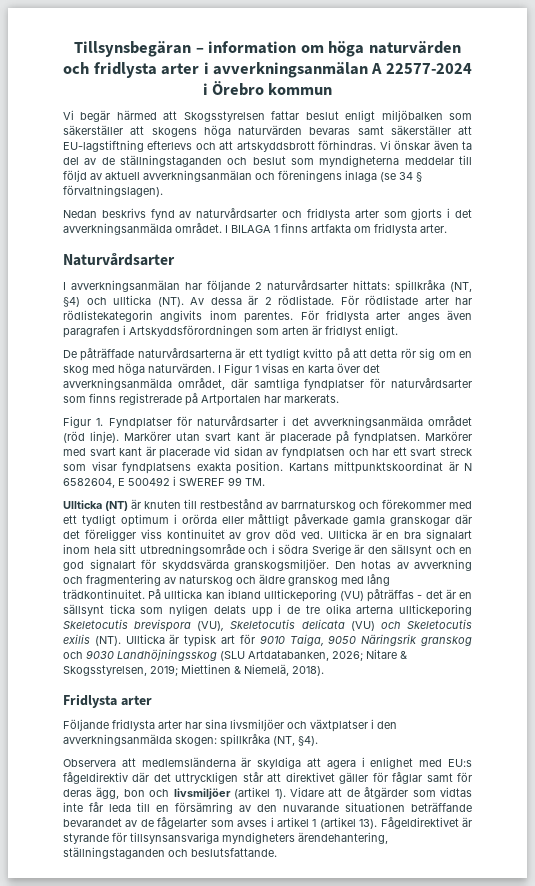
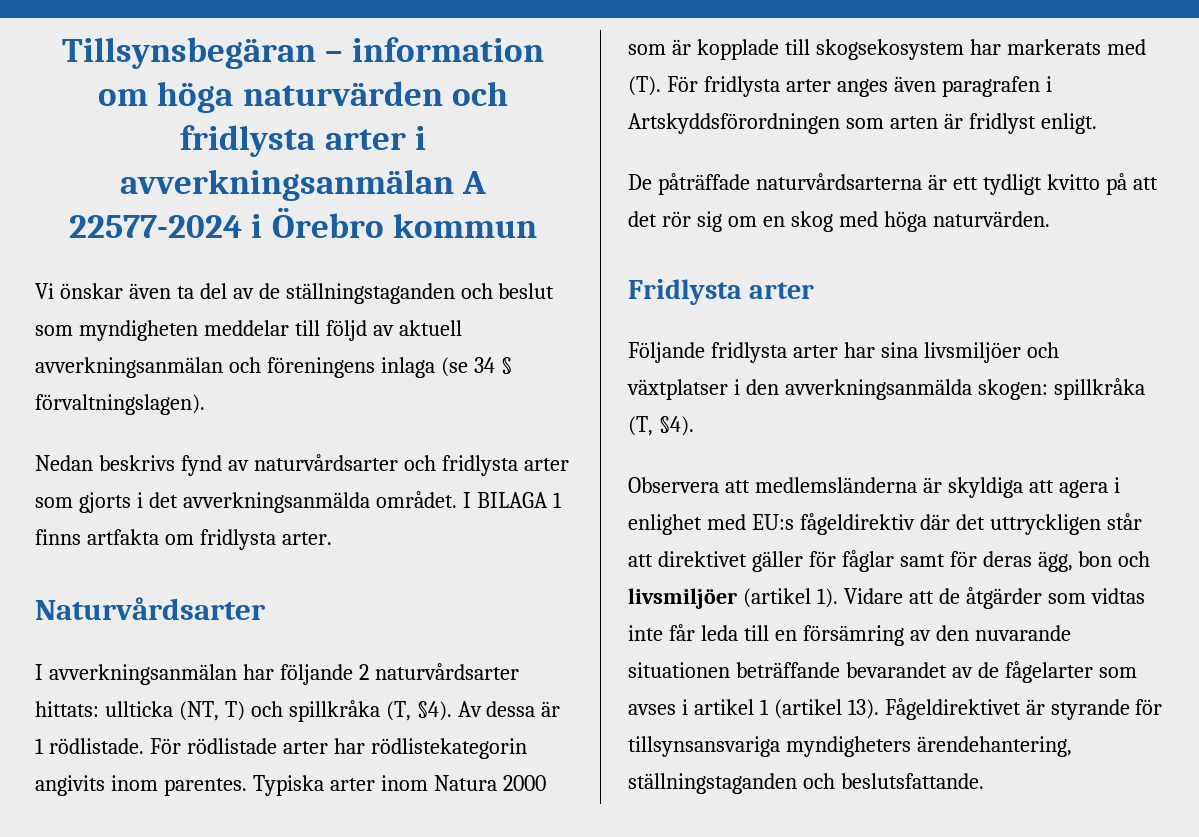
- Vi begär härmed att Skogsstyrelsen fattar beslut enligt miljöbalken som säkerställer att skogens höga naturvärden bevaras samt säkerställer att EU-lagstiftning efterlevs och att artskyddsbrott förhindras. Vi önskar även ta del av de ställningstaganden och beslut som myndigheterna meddelar till följd av aktuell avverkningsanmälan och föreningens inlaga (se 34 § förvaltningslagen).
+ Vi önskar även ta del av de ställningstaganden och beslut som myndigheten meddelar till följd av aktuell avverkningsanmälan och föreningens inlaga (se 34 § förvaltningslagen).
- I avverkningsanmälan har följande 2 naturvårdsarter hittats: spillkråka (NT, §4) och ullticka (NT). Av dessa är 2 rödlistade.
+ I avverkningsanmälan har följande 2 naturvårdsarter hittats: ullticka (NT, T) och spillkråka (T, §4). Av dessa är 1 rödlistade.
- För fridlysta arter anges även paragrafen i Artskyddsförordningen som arten är fridlyst enligt.
+ Typiska arter inom Natura 2000 som är kopplade till skogsekosystem har markerats med (T). För fridlysta arter anges även paragrafen i Artskyddsförordningen som arten är fridlyst enligt.
- De påträffade naturvårdsarterna är ett tydligt kvitto på att detta rör sig om en skog med höga naturvärden. I Figur 1 visas en karta över det avverkningsanmälda området, där samtliga fyndplatser för naturvårdsarter som finns registrerade på Artportalen har markerats.
- Figur 1. Fyndplatser för naturvårdsarter i det avverkningsanmälda området (röd linje). Markörer utan svart kant är placerade på fyndplatsen. Markörer med svart kant är placerade vid sidan av fyndplatsen och har ett svart streck som visar fyndplatsens exakta position. Kartans mittpunktskoordinat är N 6582604, E 500492 i SWEREF 99 TM.
- Ullticka (NT) är knuten till restbestånd av barrnaturskog och förekommer med ett tydligt optimum i orörda eller måttligt påverkade gamla granskogar där det föreligger viss kontinuitet av grov död ved. Ullticka är en bra signalart inom hela sitt utbredningsområde och i södra Sverige är den sällsynt och en god signalart för skyddsvärda granskogsmiljöer. Den hotas av avverkning och fragmentering av naturskog och äldre granskog med lång trädkontinuitet. På ullticka kan ibland ulltickeporing (VU) påträffas - det är en sällsynt ticka som nyligen delats upp i de tre olika arterna ulltickeporing Skeletocutis brevispora (VU), Skeletocutis delicata (VU) och Skeletocutis exilis (NT). Ullticka är typisk art för 9010 Taiga, 9050 Näringsrik granskog och 9030 Landhöjningsskog (SLU Artdatabanken, 2026; Nitare & Skogsstyrelsen, 2019; Miettinen & Niemelä, 2018).
+ De påträffade naturvårdsarterna är ett tydligt kvitto på att det rör sig om en skog med höga naturvärden.
- Följande fridlysta arter har sina livsmiljöer och växtplatser i den avverkningsanmälda skogen: spillkråka (NT, §4).
+ Följande fridlysta arter har sina livsmiljöer och växtplatser i den avverkningsanmälda skogen: spillkråka (T, §4).

